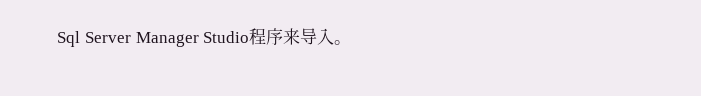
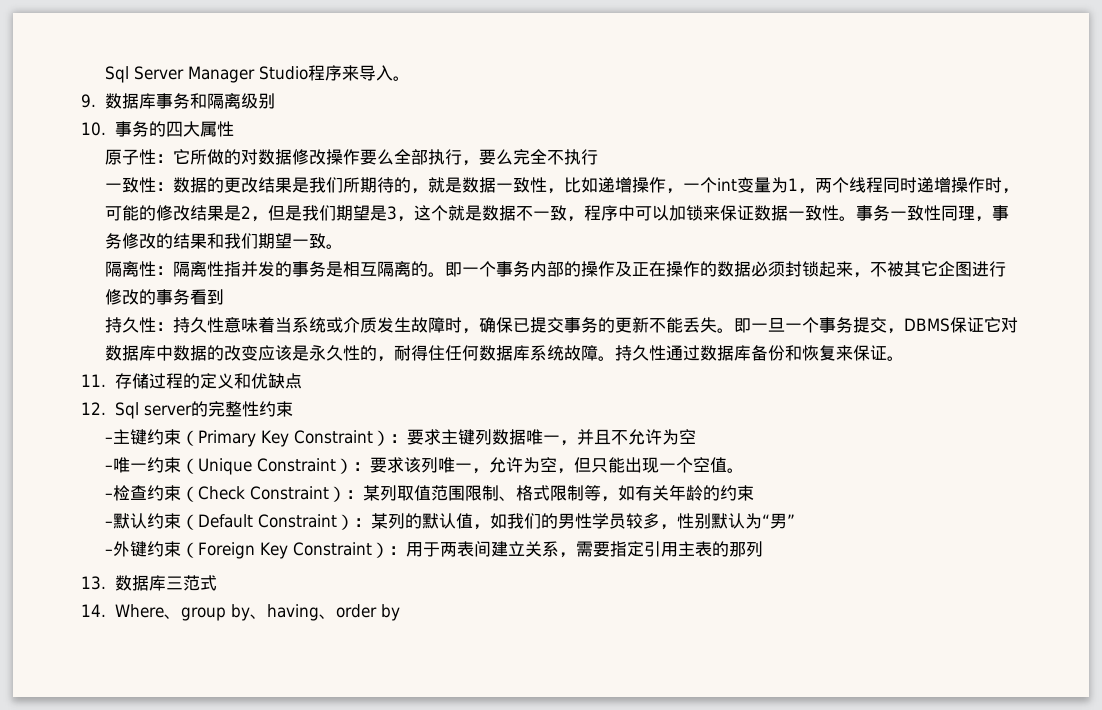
+ 9.数据库事务和隔离级别
+ 10.事务的四大属性
+ 原子性：它所做的对数据修改操作要么全部执行，要么完全不执行
+ 一致性：数据的更改结果是我们所期待的，就是数据一致性，比如递增操作，一个int变量为1，两个线程同时递增操作时，可能的修改结果是2，但是我们期望是3，这个就是数据不一致，程序中可以加锁来保证数据一致性。事务一致性同理，事务修改的结果和我们期望一致。
+ 隔离性：隔离性指并发的事务是相互隔离的。即一个事务内部的操作及正在操作的数据必须封锁起来，不被其它企图进行修改的事务看到
+ 持久性：持久性意味着当系统或介质发生故障时，确保已提交事务的更新不能丢失。即一旦一个事务提交，DBMS保证它对数据库中数据的改变应该是永久性的，耐得住任何数据库系统故障。持久性通过数据库备份和恢复来保证。
+ 11.存储过程的定义和优缺点
+ 12. Sql server的完整性约束
+ –主键约束（Primary Key Constraint）：要求主键列数据唯一，并且不允许为空
+ –唯一约束（Unique Constraint）：要求该列唯一，允许为空，但只能出现一个空值。
+ –检查约束（Check Constraint）：某列取值范围限制、格式限制等，如有关年龄的约束
+ –默认约束（Default Constraint）：某列的默认值，如我们的男性学员较多，性别默认为“男”
+ –外键约束（Foreign Key Constraint）：用于两表间建立关系，需要指定引用主表的那列
+ 13.数据库三范式
+ 14. Where、group by、having、order by

